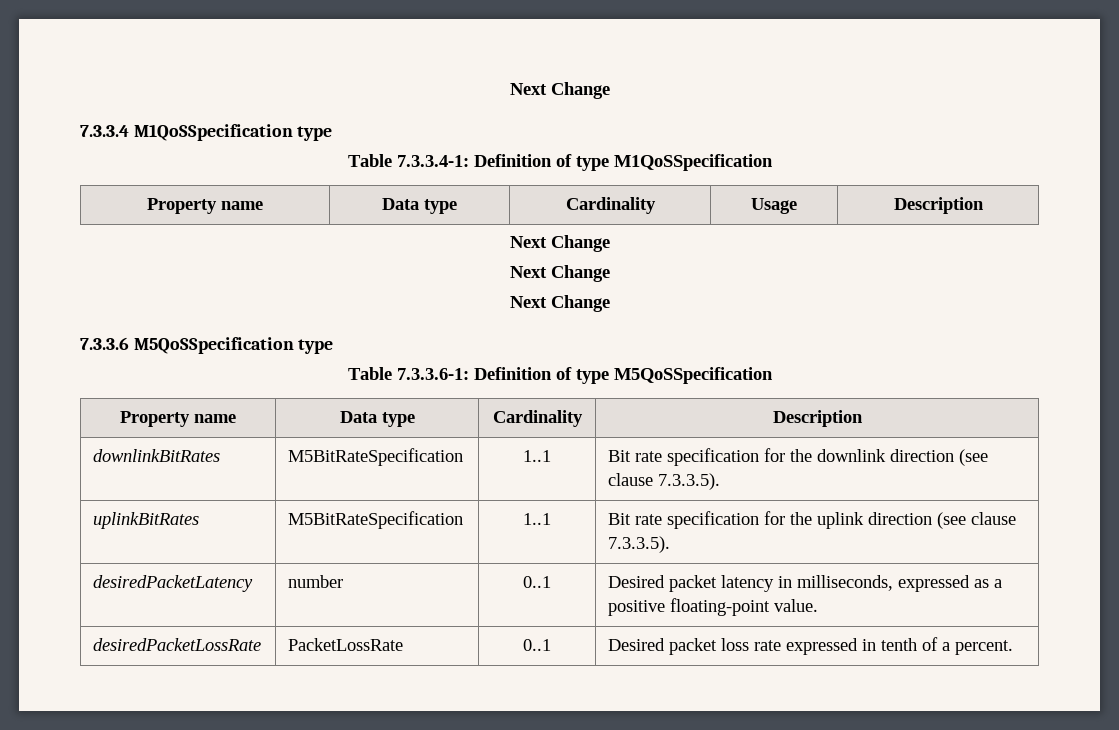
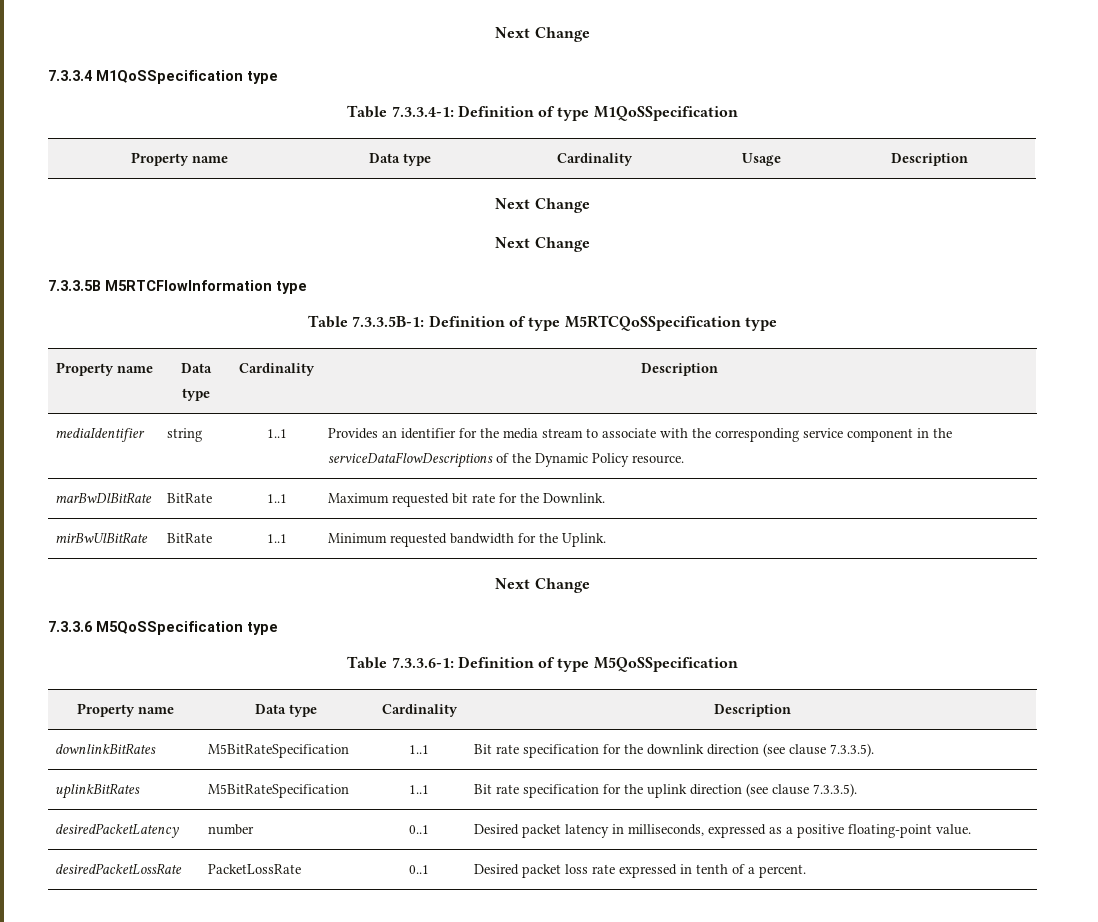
+ 7.3.3.5B M5RTCFlowInformation type
+ Table 7.3.3.5B-1: Definition of type M5RTCQoSSpecification type
+ Property name | Data type | Cardinality | Description
+ mediaIdentifier | string | 1..1 | Provides an identifier for the media stream to associate with the corresponding service component in the serviceDataFlowDescriptions of the Dynamic Policy resource.
+ marBwDlBitRate | BitRate | 1..1 | Maximum requested bit rate for the Downlink.
+ mirBwUlBitRate | BitRate | 1..1 | Minimum requested bandwidth for the Uplink.

